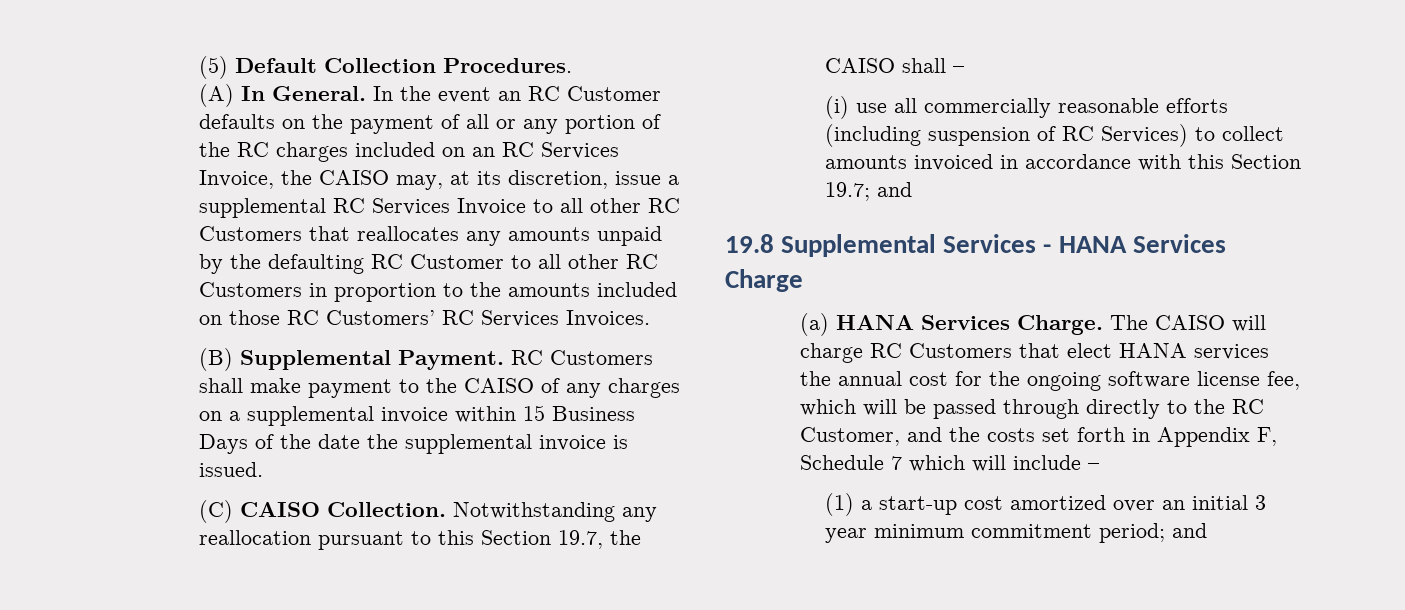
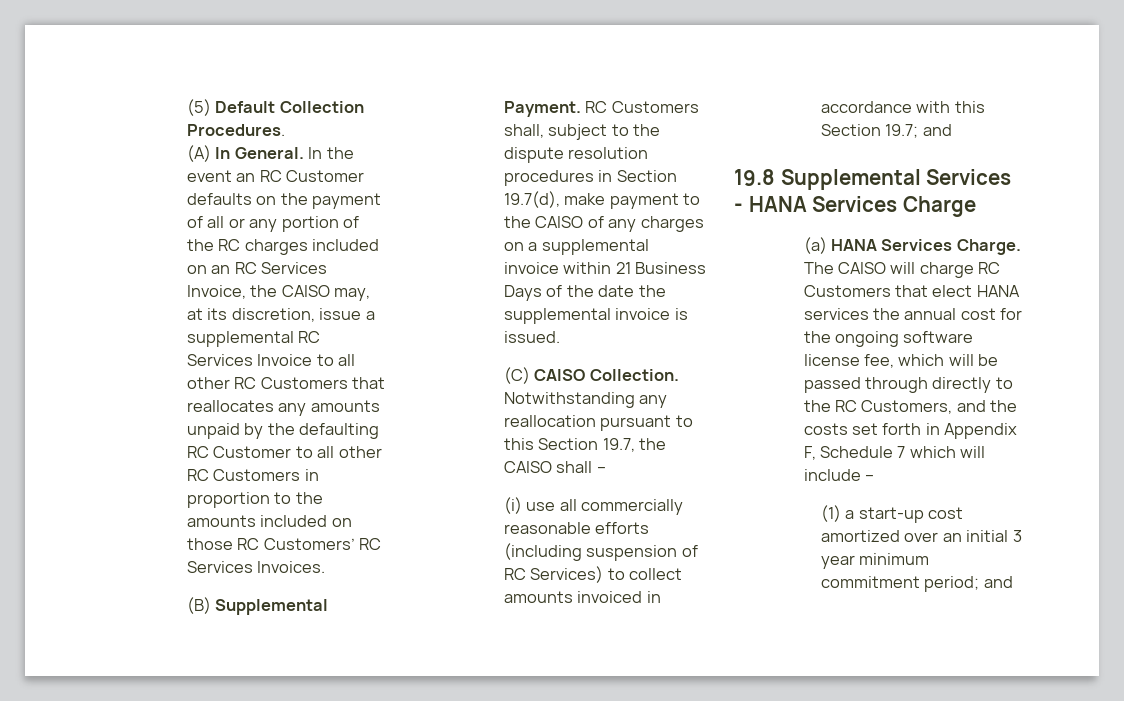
- RC Customers shall make payment to the CAISO of any charges on a supplemental invoice within 15 Business Days of the date the supplemental invoice is issued.
+ RC Customers shall, subject to the dispute resolution procedures in Section 19.7(d), make payment to the CAISO of any charges on a supplemental invoice within 21 Business Days of the date the supplemental invoice is issued.
- The CAISO will charge RC Customers that elect HANA services the annual cost for the ongoing software license fee, which will be passed through directly to the RC Customer, and the costs set forth in Appendix F, Schedule 7 which will include –
+ The CAISO will charge RC Customers that elect HANA services the annual cost for the ongoing software license fee, which will be passed through directly to the RC Customers, and the costs set forth in Appendix F, Schedule 7 which will include –

